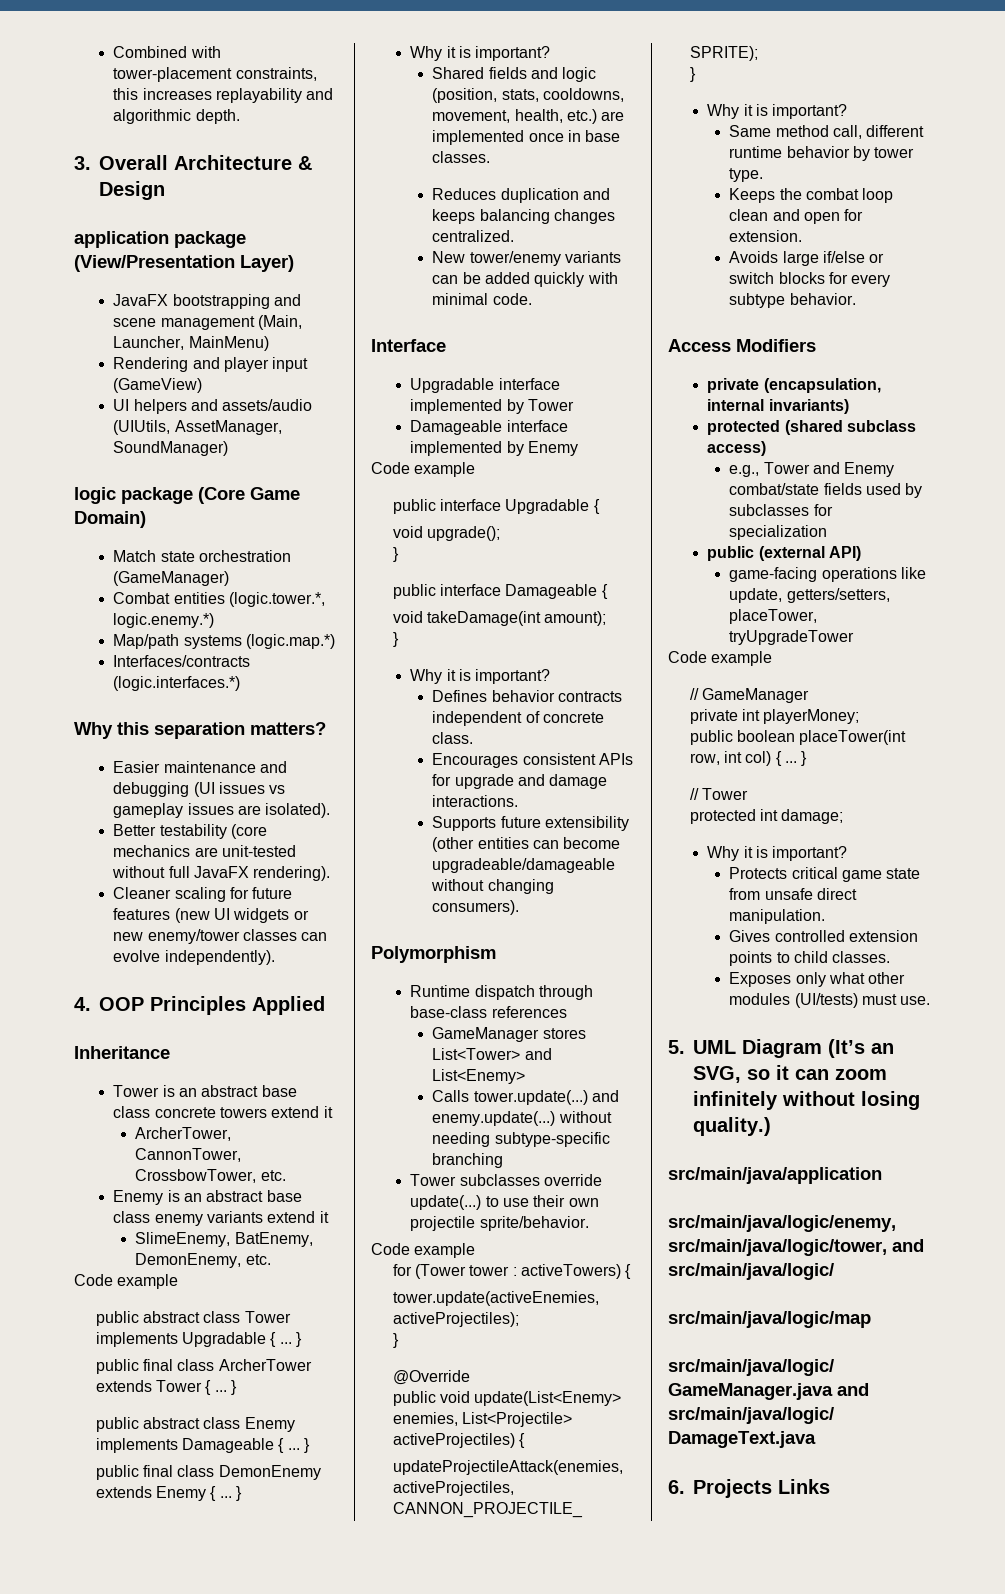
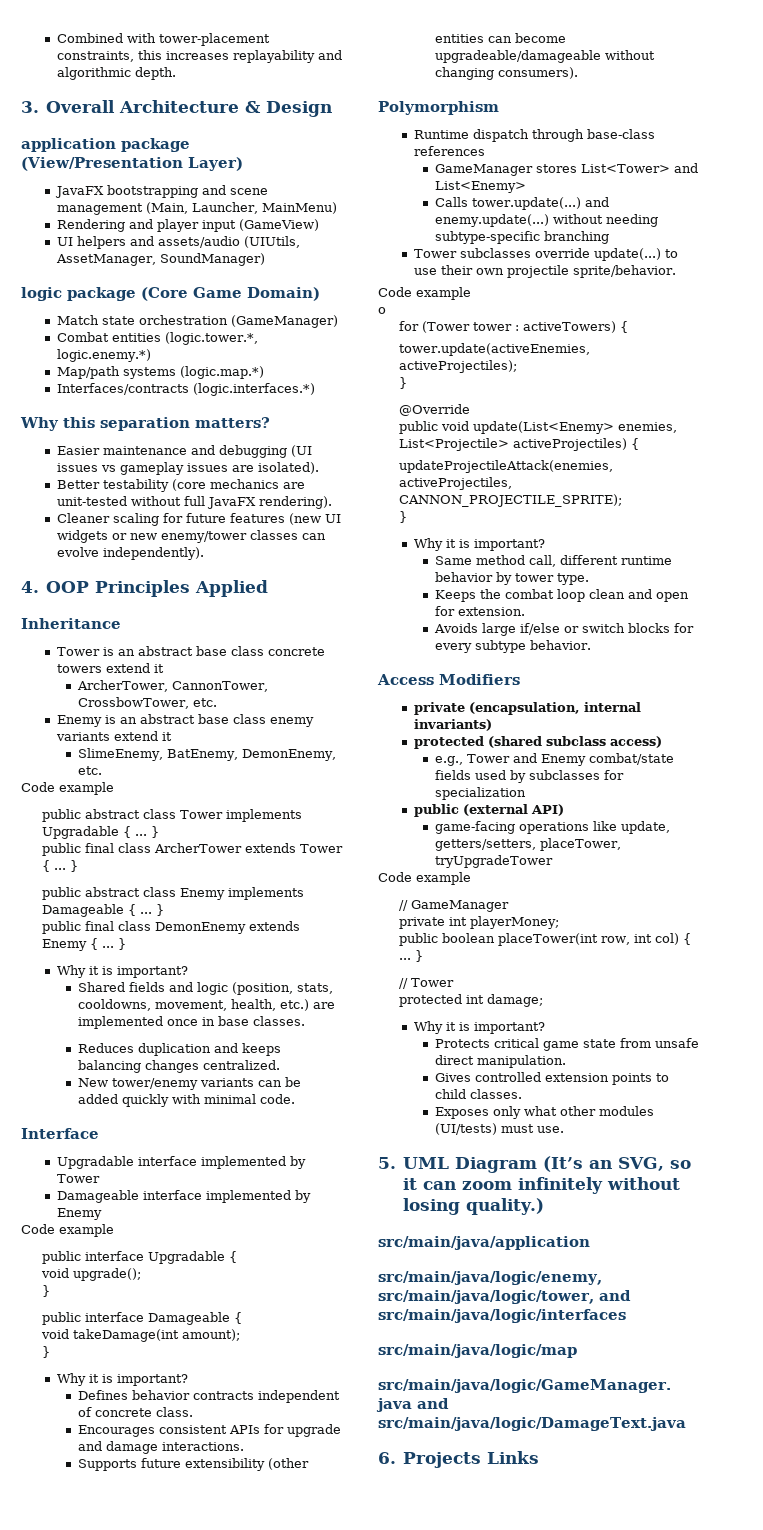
+ o
- src/main/java/logic/enemy, src/main/java/logic/tower, and src/main/java/logic/
+ src/main/java/logic/enemy, src/main/java/logic/tower, and src/main/java/logic/interfaces

